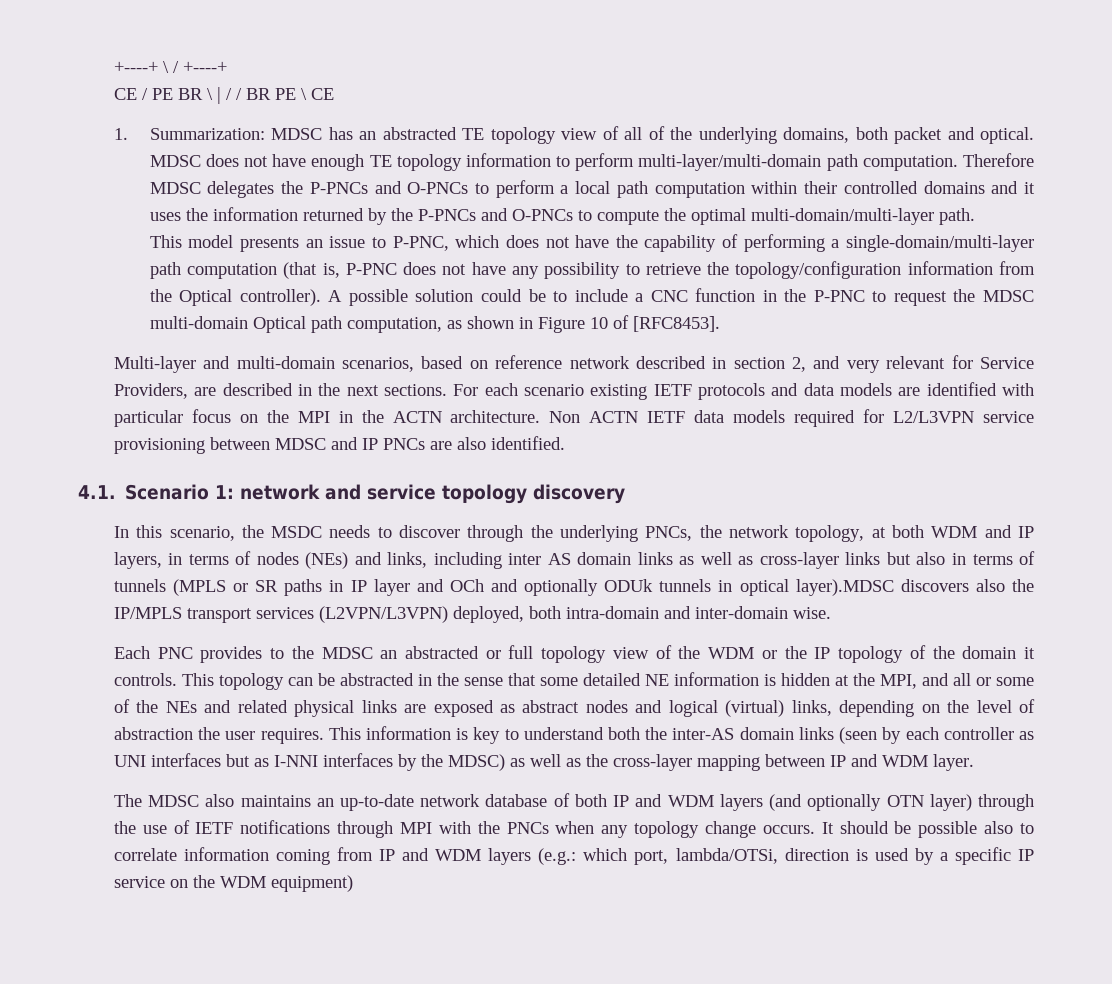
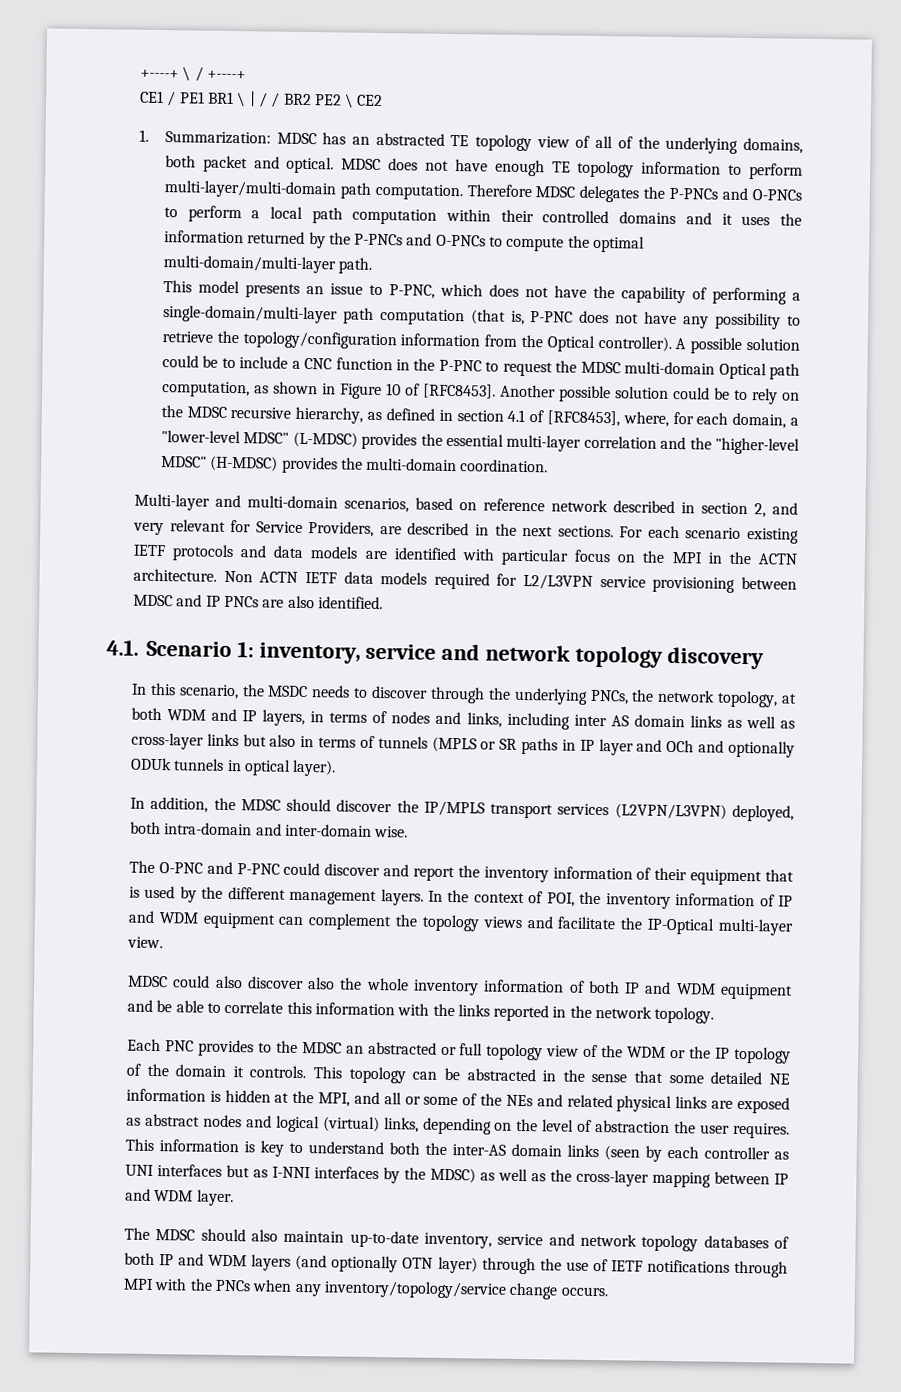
- CE / PE BR \ | / / BR PE \ CE
+ CE1 / PE1 BR1 \ | / / BR2 PE2 \ CE2
+ Another possible solution could be to rely on the MDSC recursive hierarchy, as defined in section 4.1 of [RFC8453], where, for each domain, a "lower-level MDSC" (L-MDSC) provides the essential multi-layer correlation and the "higher-level MDSC" (H-MDSC) provides the multi-domain coordination.
- 4.1. Scenario 1: network and service topology discovery
+ 4.1. Scenario 1: inventory, service and network topology discovery
- In this scenario, the MSDC needs to discover through the underlying PNCs, the network topology, at both WDM and IP layers, in terms of nodes (NEs) and links, including inter AS domain links as well as cross-layer links but also in terms of tunnels (MPLS or SR paths in IP layer and OCh and optionally ODUk tunnels in optical layer).MDSC discovers also the IP/MPLS transport services (L2VPN/L3VPN) deployed, both intra-domain and inter-domain wise.
+ In this scenario, the MSDC needs to discover through the underlying PNCs, the network topology, at both WDM and IP layers, in terms of nodes and links, including inter AS domain links as well as cross-layer links but also in terms of tunnels (MPLS or SR paths in IP layer and OCh and optionally ODUk tunnels in optical layer).
+ In addition, the MDSC should discover the IP/MPLS transport services (L2VPN/L3VPN) deployed, both intra-domain and inter-domain wise.
+ The O-PNC and P-PNC could discover and report the inventory information of their equipment that is used by the different management layers. In the context of POI, the inventory information of IP and WDM equipment can complement the topology views and facilitate the IP-Optical multi-layer view.
+ MDSC could also discover also the whole inventory information of both IP and WDM equipment and be able to correlate this information with the links reported in the network topology.
- The MDSC also maintains an up-to-date network database of both IP and WDM layers (and optionally OTN layer) through the use of IETF notifications through MPI with the PNCs when any topology change occurs. It should be possible also to correlate information coming from IP and WDM layers (e.g.: which port, lambda/OTSi, direction is used by a specific IP service on the WDM equipment)
+ The MDSC should also maintain up-to-date inventory, service and network topology databases of both IP and WDM layers (and optionally OTN layer) through the use of IETF notifications through MPI with the PNCs when any inventory/topology/service change occurs.

